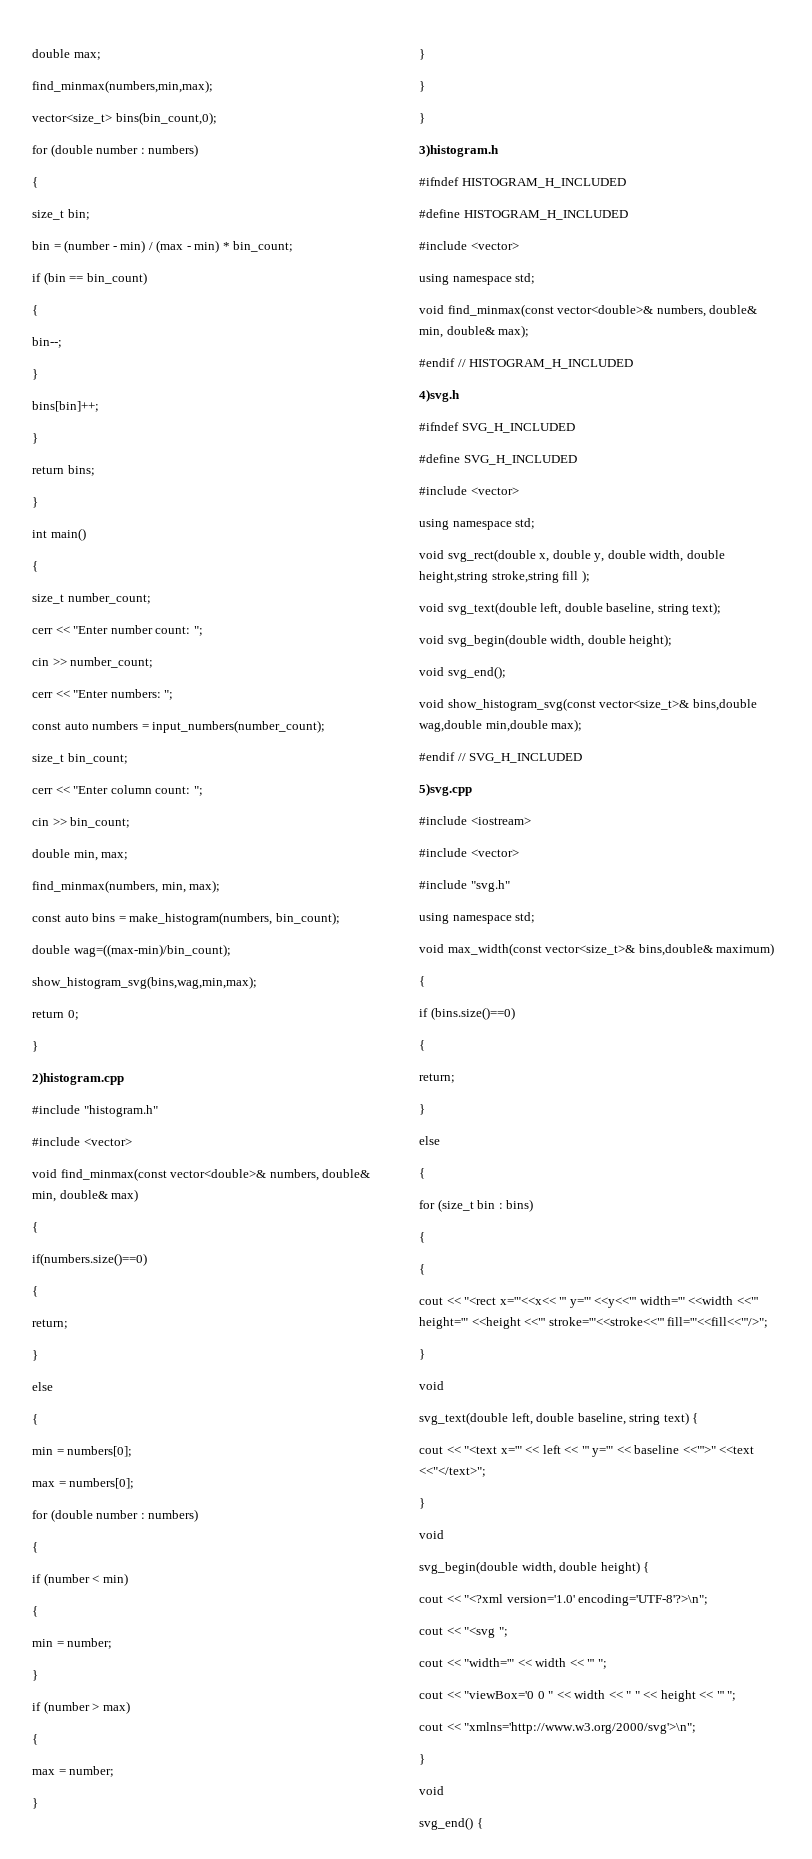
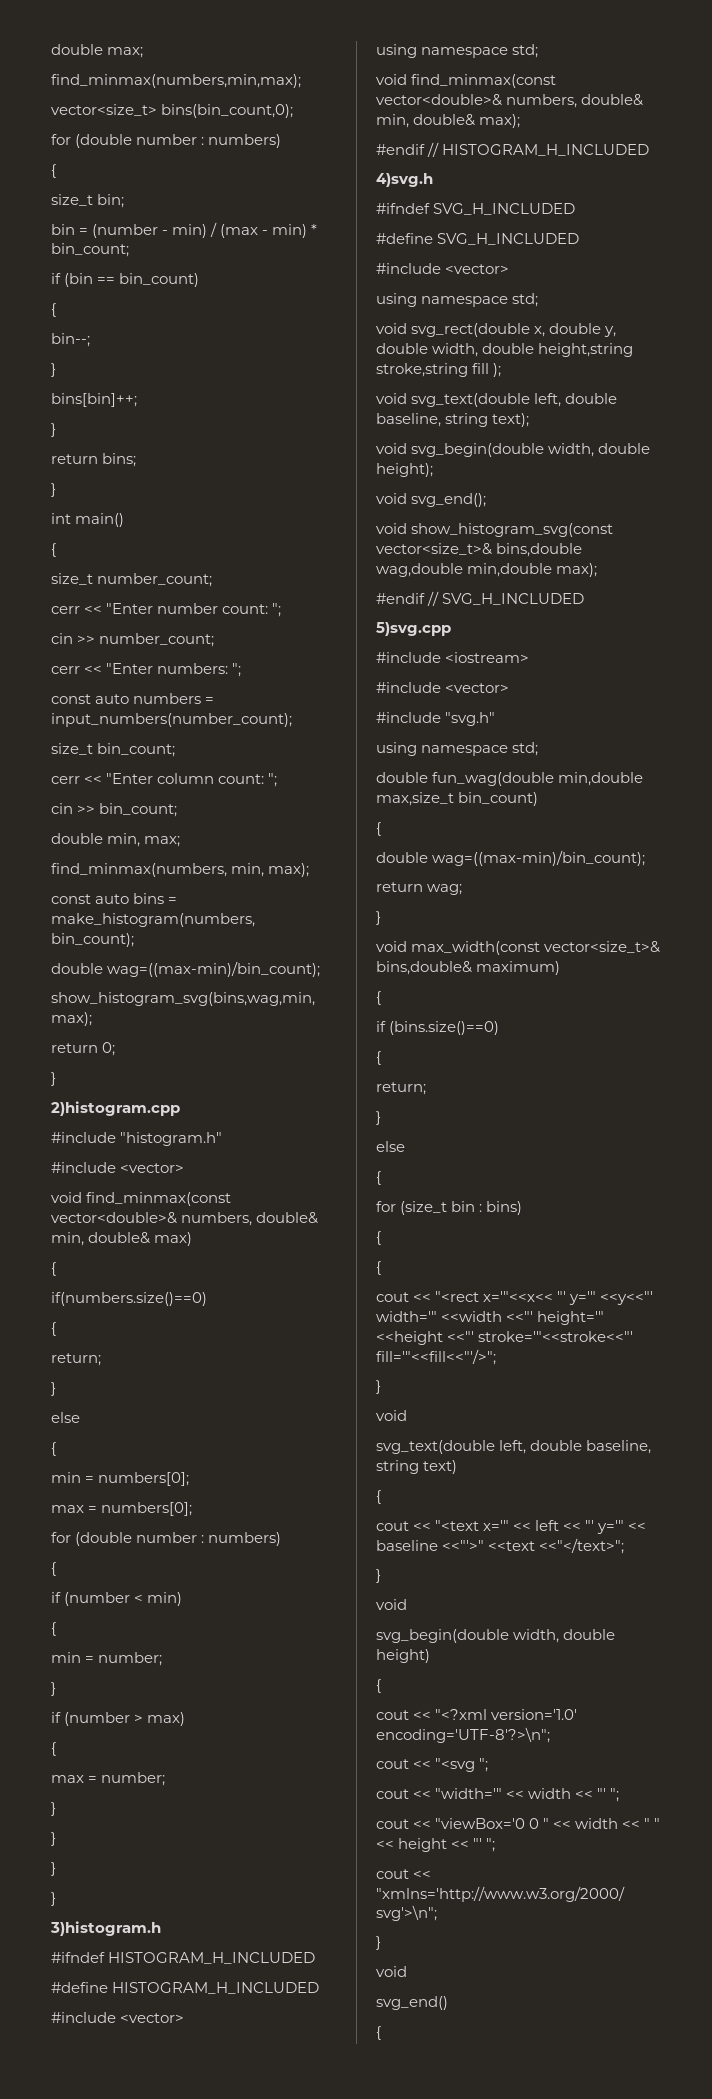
+ double fun_wag(double min,double max,size_t bin_count)
+ {
+ double wag=((max-min)/bin_count);
+ return wag;
+ }
- svg_text(double left, double baseline, string text) {
+ svg_text(double left, double baseline, string text)
+ {
- svg_begin(double width, double height) {
+ svg_begin(double width, double height)
+ {
- svg_end() {
+ svg_end()
+ {

